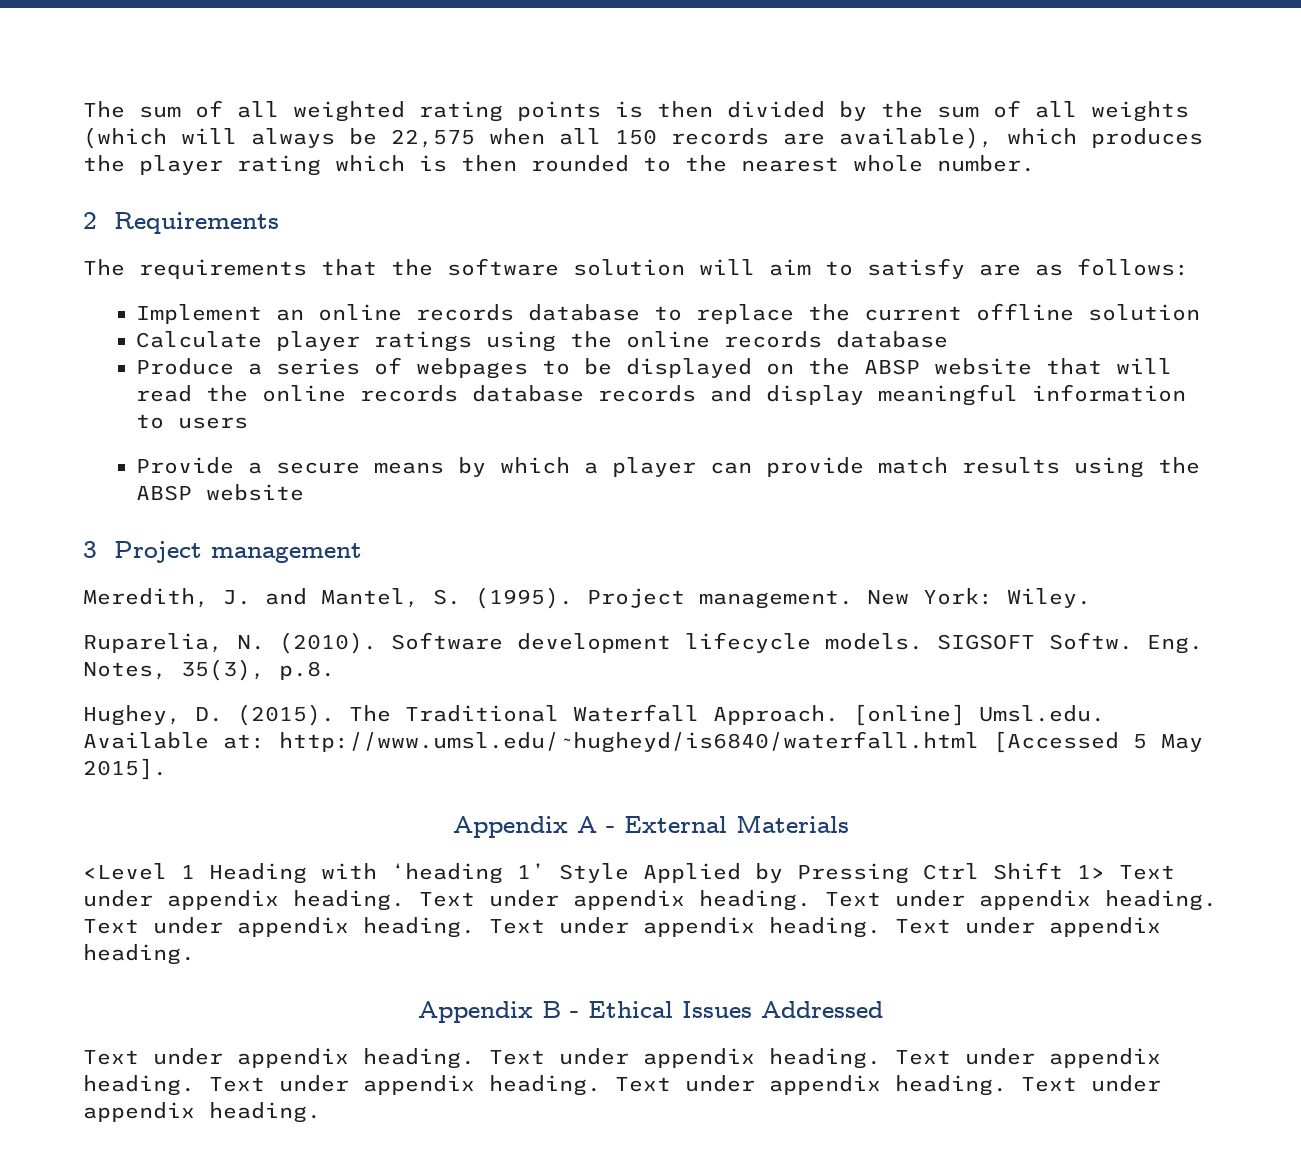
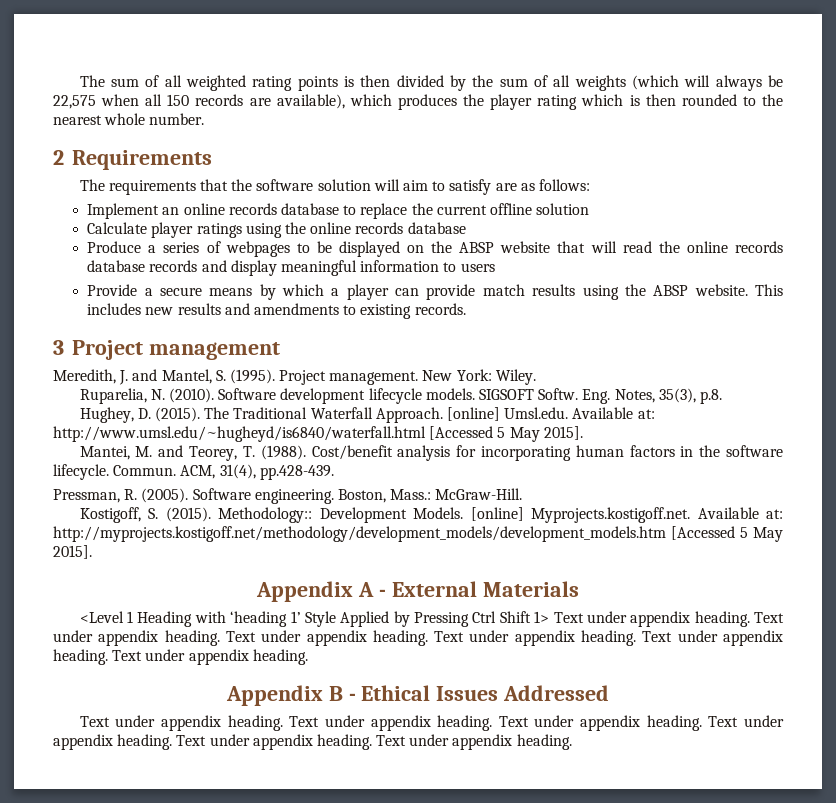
- Provide a secure means by which a player can provide match results using the ABSP website
+ Provide a secure means by which a player can provide match results using the ABSP website. This includes new results and amendments to existing records.
+ Mantei, M. and Teorey, T. (1988). Cost/benefit analysis for incorporating human factors in the software lifecycle. Commun. ACM, 31(4), pp.428-439.
+ Pressman, R. (2005). Software engineering. Boston, Mass.: McGraw-Hill.
+ Kostigoff, S. (2015). Methodology:: Development Models. [online] Myprojects.kostigoff.net. Available at: http://myprojects.kostigoff.net/methodology/development_models/development_models.htm [Accessed 5 May 2015].

